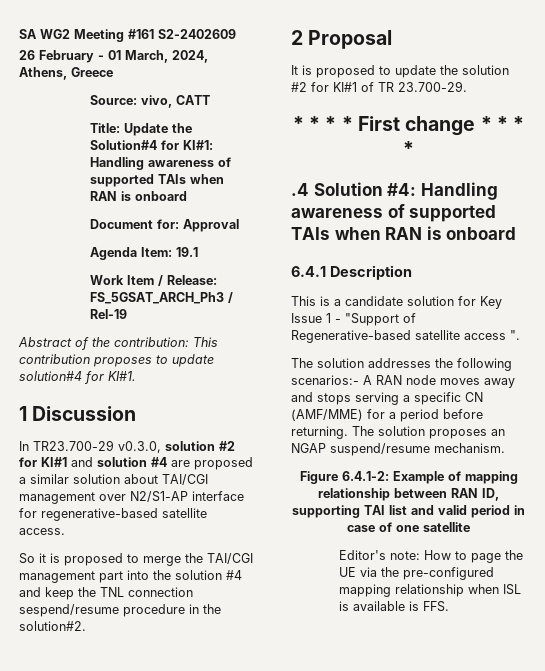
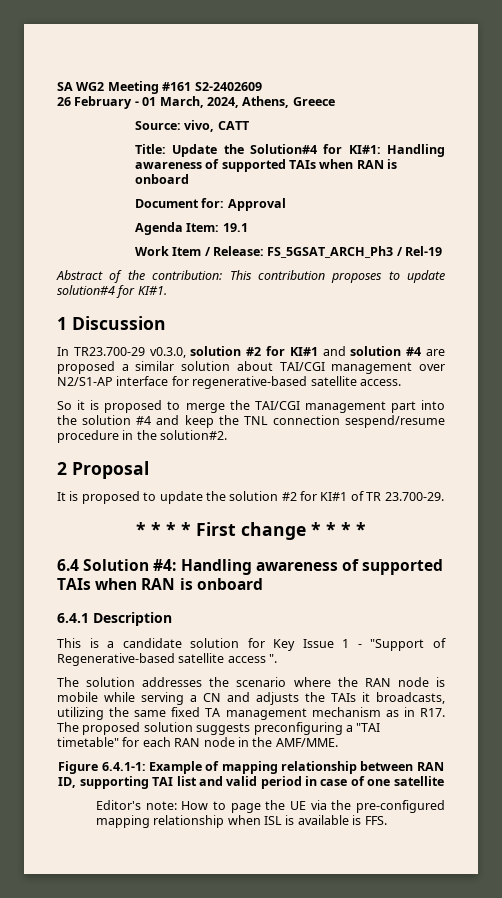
- .4 Solution #4: Handling awareness of supported TAIs when RAN is onboard
+ 6.4 Solution #4: Handling awareness of supported TAIs when RAN is onboard
- The solution addresses the following scenarios:- A RAN node moves away and stops serving a specific CN (AMF/MME) for a period before returning. The solution proposes an NGAP suspend/resume mechanism.
+ The solution addresses the scenario where the RAN node is mobile while serving a CN and adjusts the TAIs it broadcasts, utilizing the same fixed TA management mechanism as in R17. The proposed solution suggests preconfiguring a "TAI timetable" for each RAN node in the AMF/MME.
- Figure 6.4.1-2: Example of mapping relationship between RAN ID, supporting TAI list and valid period in case of one satellite
+ Figure 6.4.1-1: Example of mapping relationship between RAN ID, supporting TAI list and valid period in case of one satellite

